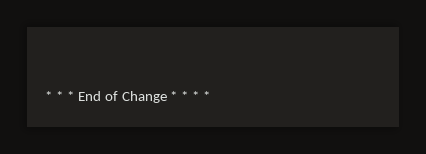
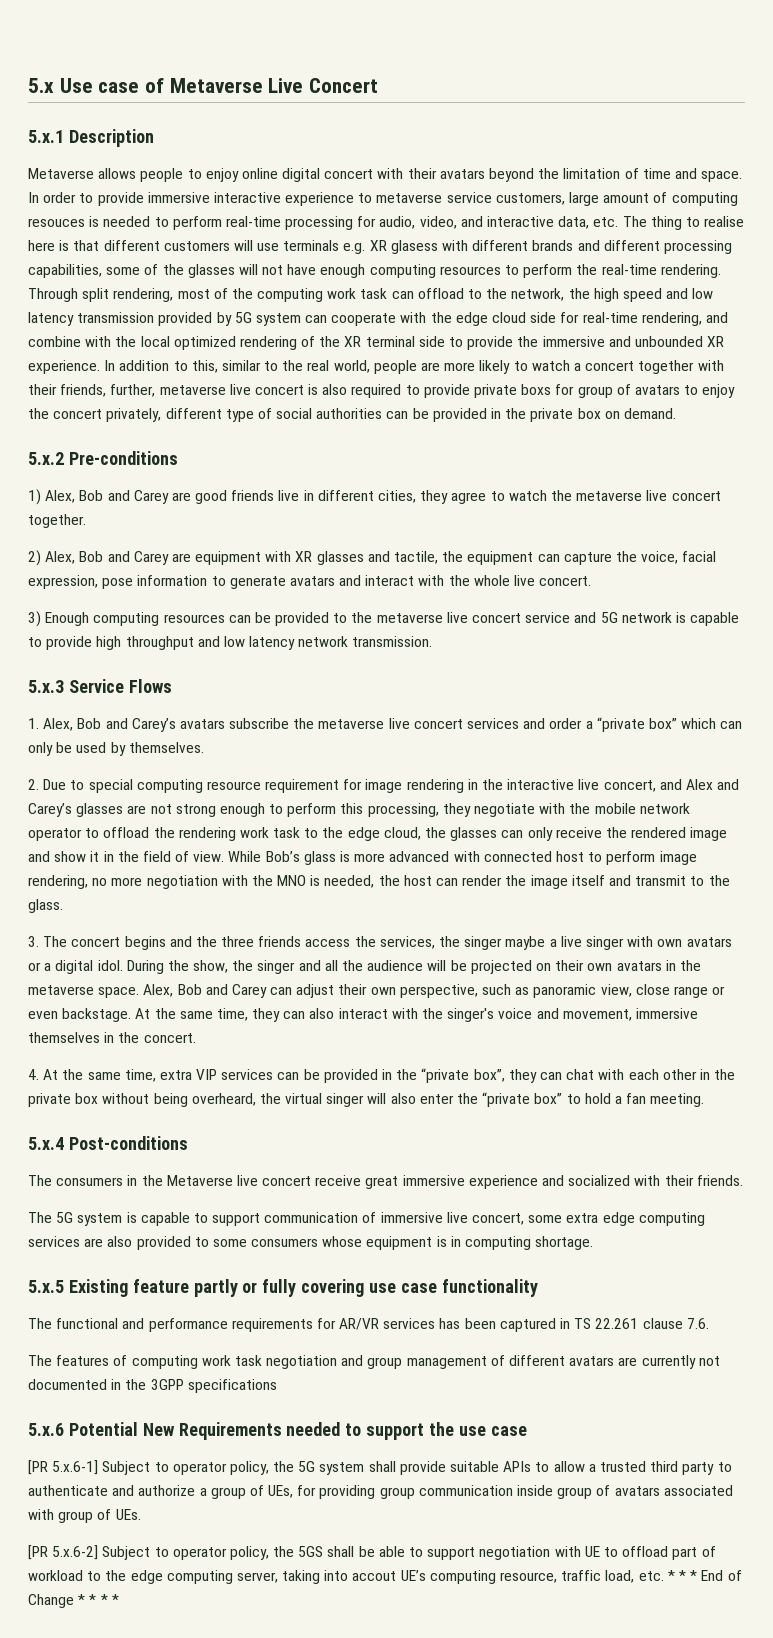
- * * * End of Change * * * *
+ 5.x Use case of Metaverse Live Concert
+ 5.x.1 Description
+ Metaverse allows people to enjoy online digital concert with their avatars beyond the limitation of time and space. In order to provide immersive interactive experience to metaverse service customers, large amount of computing resouces is needed to perform real-time processing for audio, video, and interactive data, etc. The thing to realise here is that different customers will use terminals e.g. XR glasess with different brands and different processing capabilities, some of the glasses will not have enough computing resources to perform the real-time rendering. Through split rendering, most of the computing work task can offload to the network, the high speed and low latency transmission provided by 5G system can cooperate with the edge cloud side for real-time rendering, and combine with the local optimized rendering of the XR terminal side to provide the immersive and unbounded XR experience. In addition to this, similar to the real world, people are more likely to watch a concert together with their friends, further, metaverse live concert is also required to provide private boxs for group of avatars to enjoy the concert privately, different type of social authorities can be provided in the private box on demand.
+ 5.x.2 Pre-conditions
+ 1) Alex, Bob and Carey are good friends live in different cities, they agree to watch the metaverse live concert together.
+ 2) Alex, Bob and Carey are equipment with XR glasses and tactile, the equipment can capture the voice, facial expression, pose information to generate avatars and interact with the whole live concert.
+ 3) Enough computing resources can be provided to the metaverse live concert service and 5G network is capable to provide high throughput and low latency network transmission.
+ 5.x.3 Service Flows
+ 1. Alex, Bob and Carey’s avatars subscribe the metaverse live concert services and order a “private box” which can only be used by themselves.
+ 2. Due to special computing resource requirement for image rendering in the interactive live concert, and Alex and Carey’s glasses are not strong enough to perform this processing, they negotiate with the mobile network operator to offload the rendering work task to the edge cloud, the glasses can only receive the rendered image and show it in the field of view. While Bob’s glass is more advanced with connected host to perform image rendering, no more negotiation with the MNO is needed, the host can render the image itself and transmit to the glass.
+ 3. The concert begins and the three friends access the services, the singer maybe a live singer with own avatars or a digital idol. During the show, the singer and all the audience will be projected on their own avatars in the metaverse space. Alex, Bob and Carey can adjust their own perspective, such as panoramic view, close range or even backstage. At the same time, they can also interact with the singer's voice and movement, immersive themselves in the concert.
+ 4. At the same time, extra VIP services can be provided in the “private box”, they can chat with each other in the private box without being overheard, the virtual singer will also enter the “private box” to hold a fan meeting.
+ 5.x.4 Post-conditions
+ The consumers in the Metaverse live concert receive great immersive experience and socialized with their friends.
+ The 5G system is capable to support communication of immersive live concert, some extra edge computing services are also provided to some consumers whose equipment is in computing shortage.
+ 5.x.5 Existing feature partly or fully covering use case functionality
+ The functional and performance requirements for AR/VR services has been captured in TS 22.261 clause 7.6.
+ The features of computing work task negotiation and group management of different avatars are currently not documented in the 3GPP specifications
+ 5.x.6 Potential New Requirements needed to support the use case
+ [PR 5.x.6-1] Subject to operator policy, the 5G system shall provide suitable APIs to allow a trusted third party to authenticate and authorize a group of UEs, for providing group communication inside group of avatars associated with group of UEs.
+ [PR 5.x.6-2] Subject to operator policy, the 5GS shall be able to support negotiation with UE to offload part of workload to the edge computing server, taking into accout UE’s computing resource, traffic load, etc. * * * End of Change * * * *

